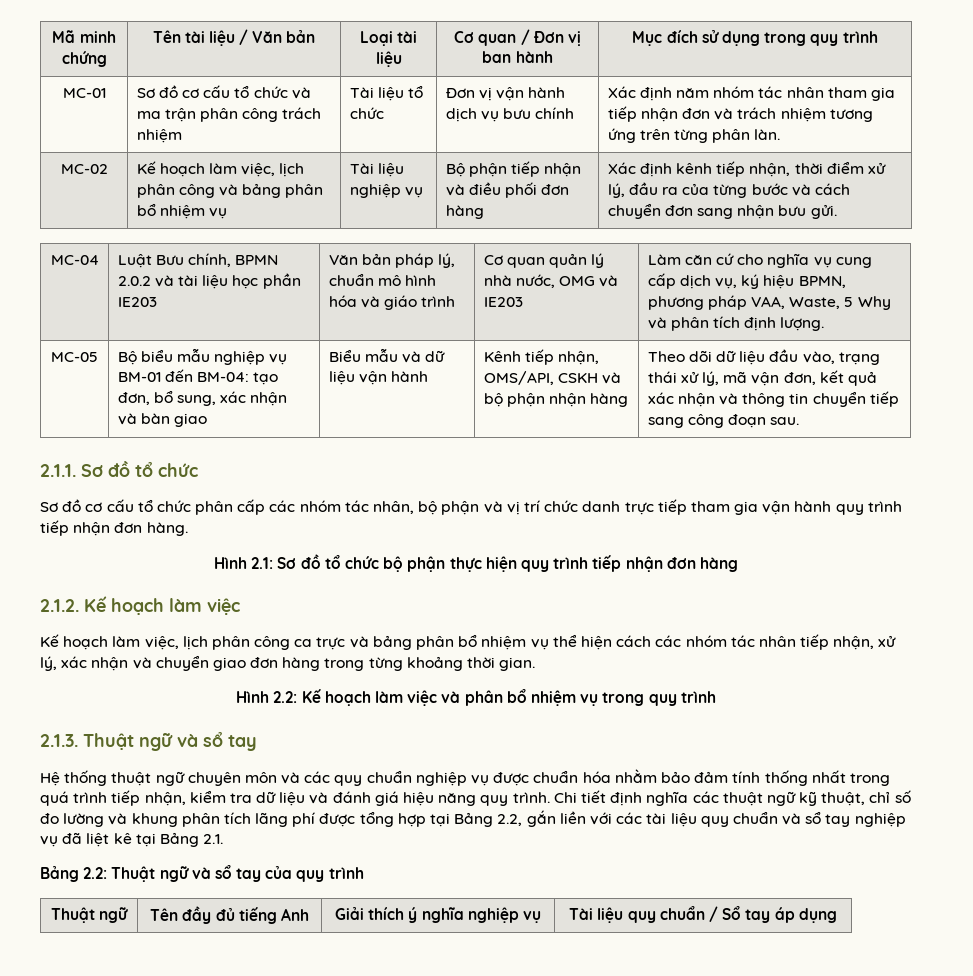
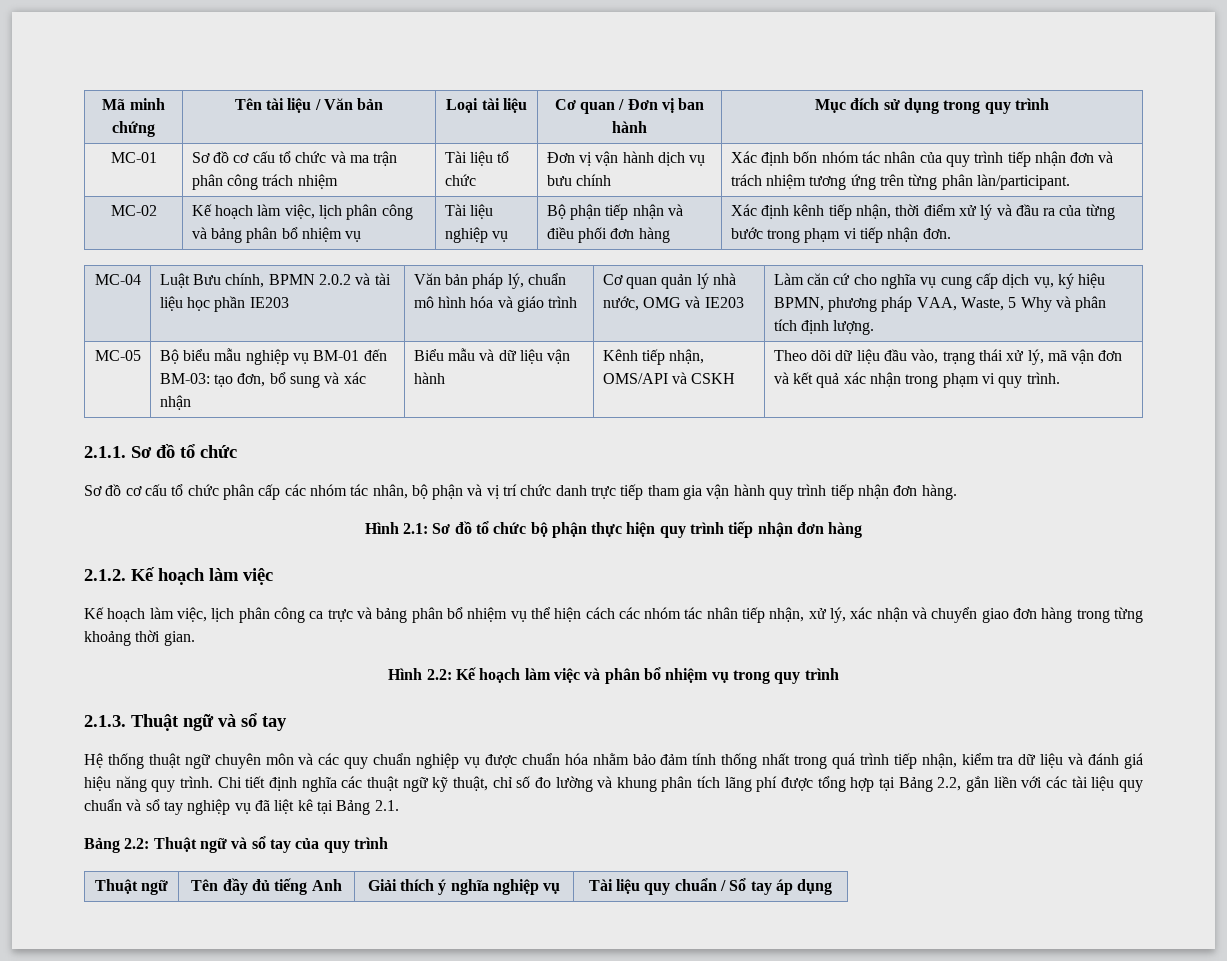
- Xác định năm nhóm tác nhân tham gia tiếp nhận đơn và trách nhiệm tương ứng trên từng phân làn.
+ Xác định bốn nhóm tác nhân của quy trình tiếp nhận đơn và trách nhiệm tương ứng trên từng phân làn/participant.
- Xác định kênh tiếp nhận, thời điểm xử lý, đầu ra của từng bước và cách chuyển đơn sang nhận bưu gửi.
+ Xác định kênh tiếp nhận, thời điểm xử lý và đầu ra của từng bước trong phạm vi tiếp nhận đơn.
- Bộ biểu mẫu nghiệp vụ BM-01 đến BM-04: tạo đơn, bổ sung, xác nhận và bàn giao
+ Bộ biểu mẫu nghiệp vụ BM-01 đến BM-03: tạo đơn, bổ sung và xác nhận
- Kênh tiếp nhận, OMS/API, CSKH và bộ phận nhận hàng
+ Kênh tiếp nhận, OMS/API và CSKH
- Theo dõi dữ liệu đầu vào, trạng thái xử lý, mã vận đơn, kết quả xác nhận và thông tin chuyển tiếp sang công đoạn sau.
+ Theo dõi dữ liệu đầu vào, trạng thái xử lý, mã vận đơn và kết quả xác nhận trong phạm vi quy trình.

